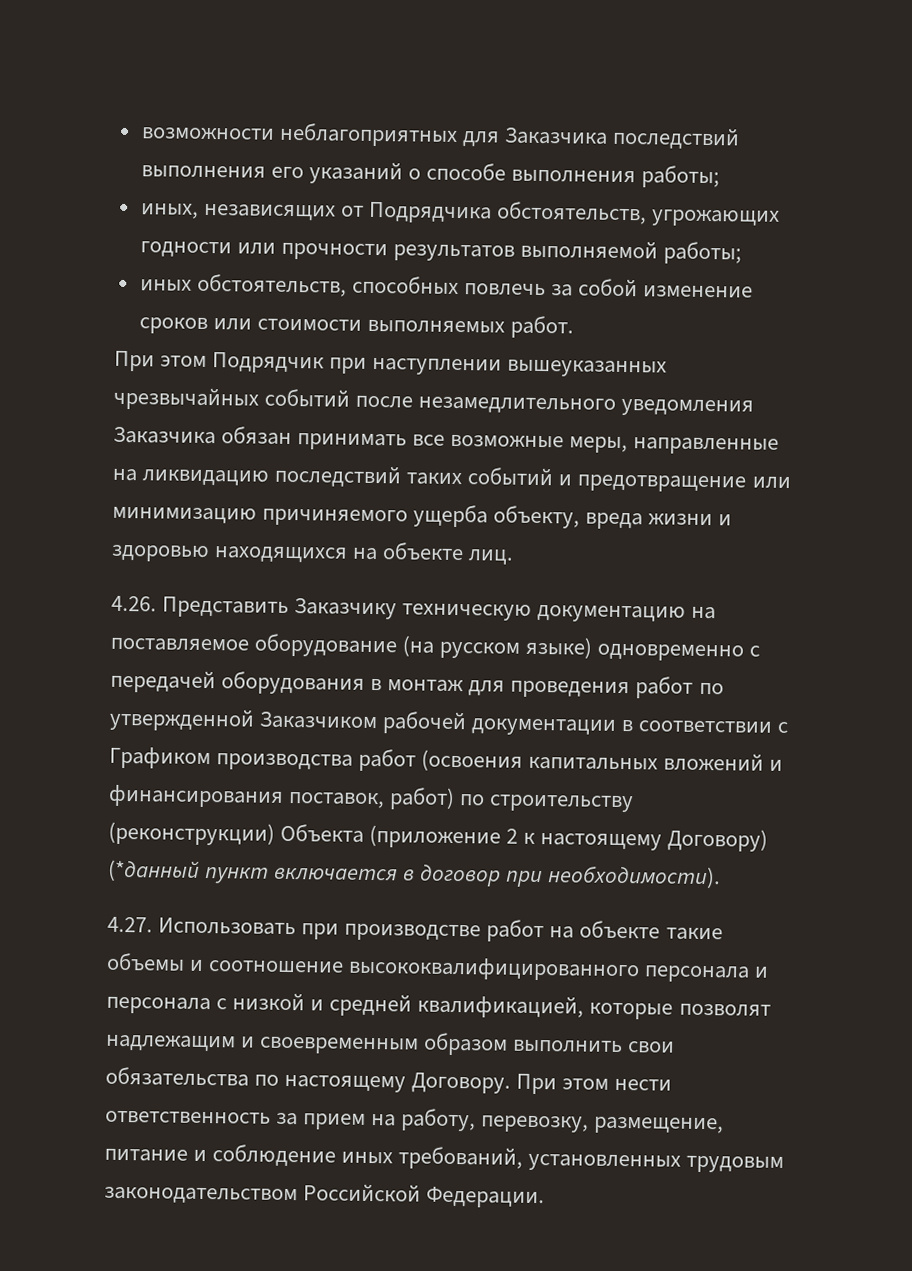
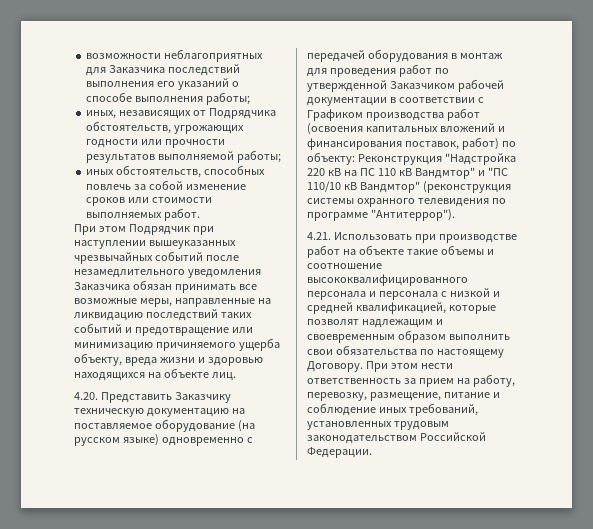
- 4.26. Представить Заказчику техническую документацию на поставляемое оборудование (на русском языке) одновременно с передачей оборудования в монтаж для проведения работ по утвержденной Заказчиком рабочей документации в соответствии с Графиком производства работ (освоения капитальных вложений и финансирования поставок, работ) по строительству (реконструкции) Объекта (приложение 2 к настоящему Договору) (*данный пункт включается в договор при необходимости).
- 4.27. Использовать при производстве работ на объекте такие объемы и соотношение высококвалифицированного персонала и персонала с низкой и средней квалификацией, которые позволят надлежащим и своевременным образом выполнить свои обязательства по настоящему Договору.
+ 4.20. Представить Заказчику техническую документацию на поставляемое оборудование (на русском языке) одновременно с передачей оборудования в монтаж для проведения работ по утвержденной Заказчиком рабочей документации в соответствии с Графиком производства работ (освоения капитальных вложений и финансирования поставок, работ) по объекту: Реконструкция "Надстройка 220 кВ на ПС 110 кВ Вандмтор" и "ПС 110/10 кВ Вандмтор" (реконструкция системы охранного телевидения по программе "Антитеррор").
+ 4.21. Использовать при производстве работ на объекте такие объемы и соотношение высококвалифицированного персонала и персонала с низкой и средней квалификацией, которые позволят надлежащим и своевременным образом выполнить свои обязательства по настоящему Договору.

